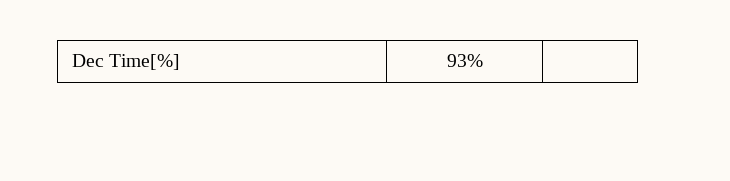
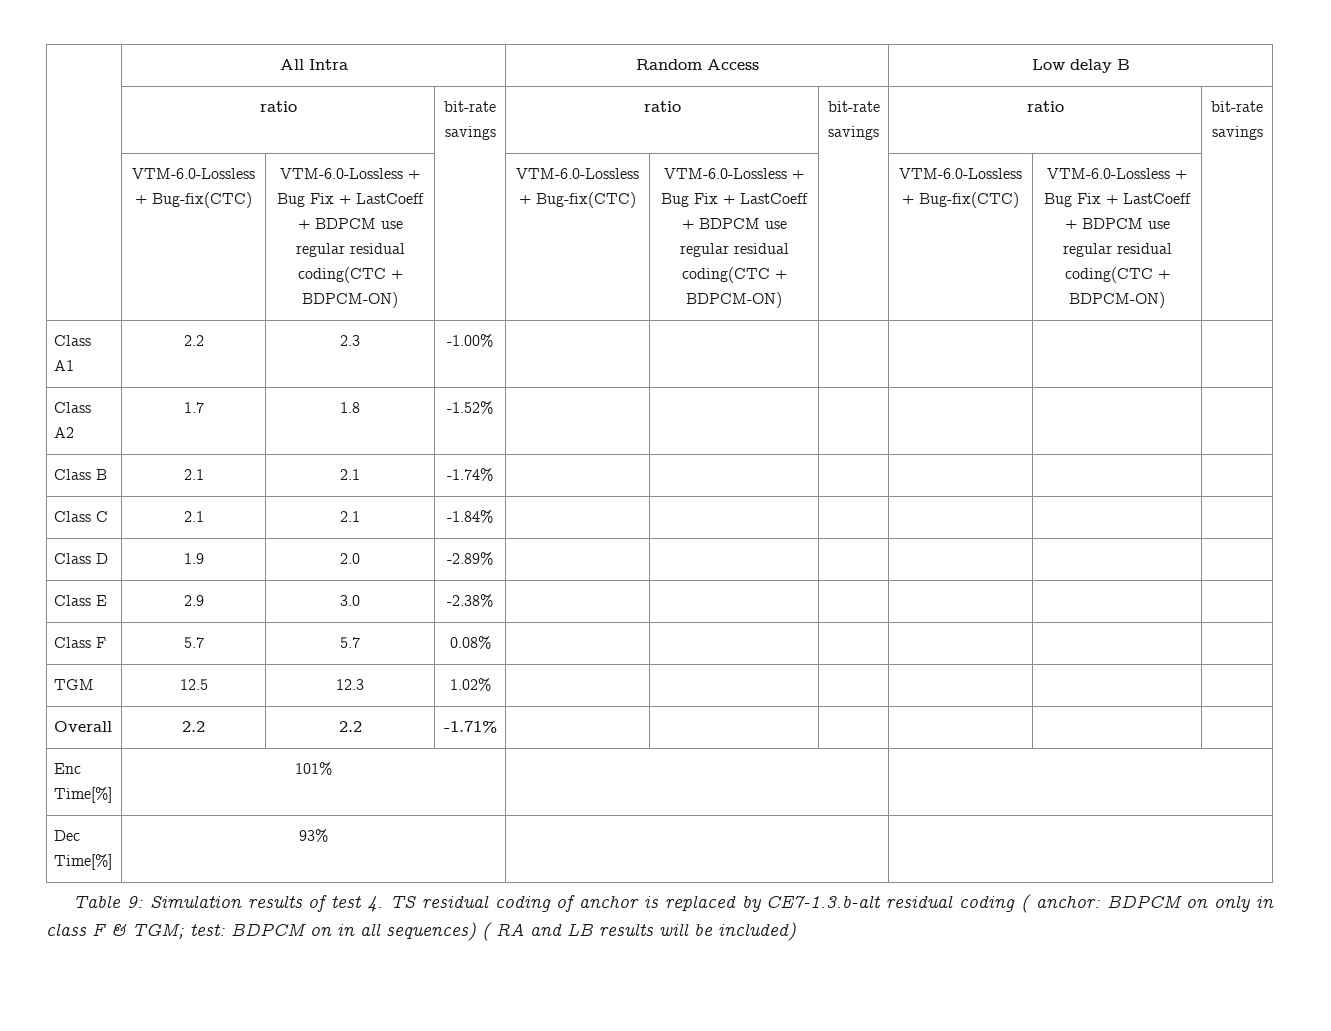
- Dec Time[%] | 93% |
+ | All Intra | Random Access | Low delay B
+ | ratio | bit-rate savings | ratio | bit-rate savings | ratio | bit-rate savings
+ | VTM-6.0-Lossless + Bug-fix(CTC) | VTM-6.0-Lossless + Bug Fix + LastCoeff + BDPCM use regular residual coding(CTC + BDPCM-ON) | | VTM-6.0-Lossless + Bug-fix(CTC) | VTM-6.0-Lossless + Bug Fix + LastCoeff + BDPCM use regular residual coding(CTC + BDPCM-ON) | | VTM-6.0-Lossless + Bug-fix(CTC) | VTM-6.0-Lossless + Bug Fix + LastCoeff + BDPCM use regular residual coding(CTC + BDPCM-ON) |
+ Class A1 | 2.2 | 2.3 | -1.00% | | | | | |
+ Class A2 | 1.7 | 1.8 | -1.52% | | | | | |
+ Class B | 2.1 | 2.1 | -1.74% | | | | | |
+ Class C | 2.1 | 2.1 | -1.84% | | | | | |
+ Class D | 1.9 | 2.0 | -2.89% | | | | | |
+ Class E | 2.9 | 3.0 | -2.38% | | | | | |
+ Class F | 5.7 | 5.7 | 0.08% | | | | | |
+ TGM | 12.5 | 12.3 | 1.02% | | | | | |
+ Overall | 2.2 | 2.2 | -1.71% | | | | | |
+ Enc Time[%] | 101% | |
+ Dec Time[%] | 93% | |
+ Table 9: Simulation results of test 4. TS residual coding of anchor is replaced by CE7-1.3.b-alt residual coding ( anchor: BDPCM on only in class F & TGM; test: BDPCM on in all sequences) ( RA and LB results will be included)

